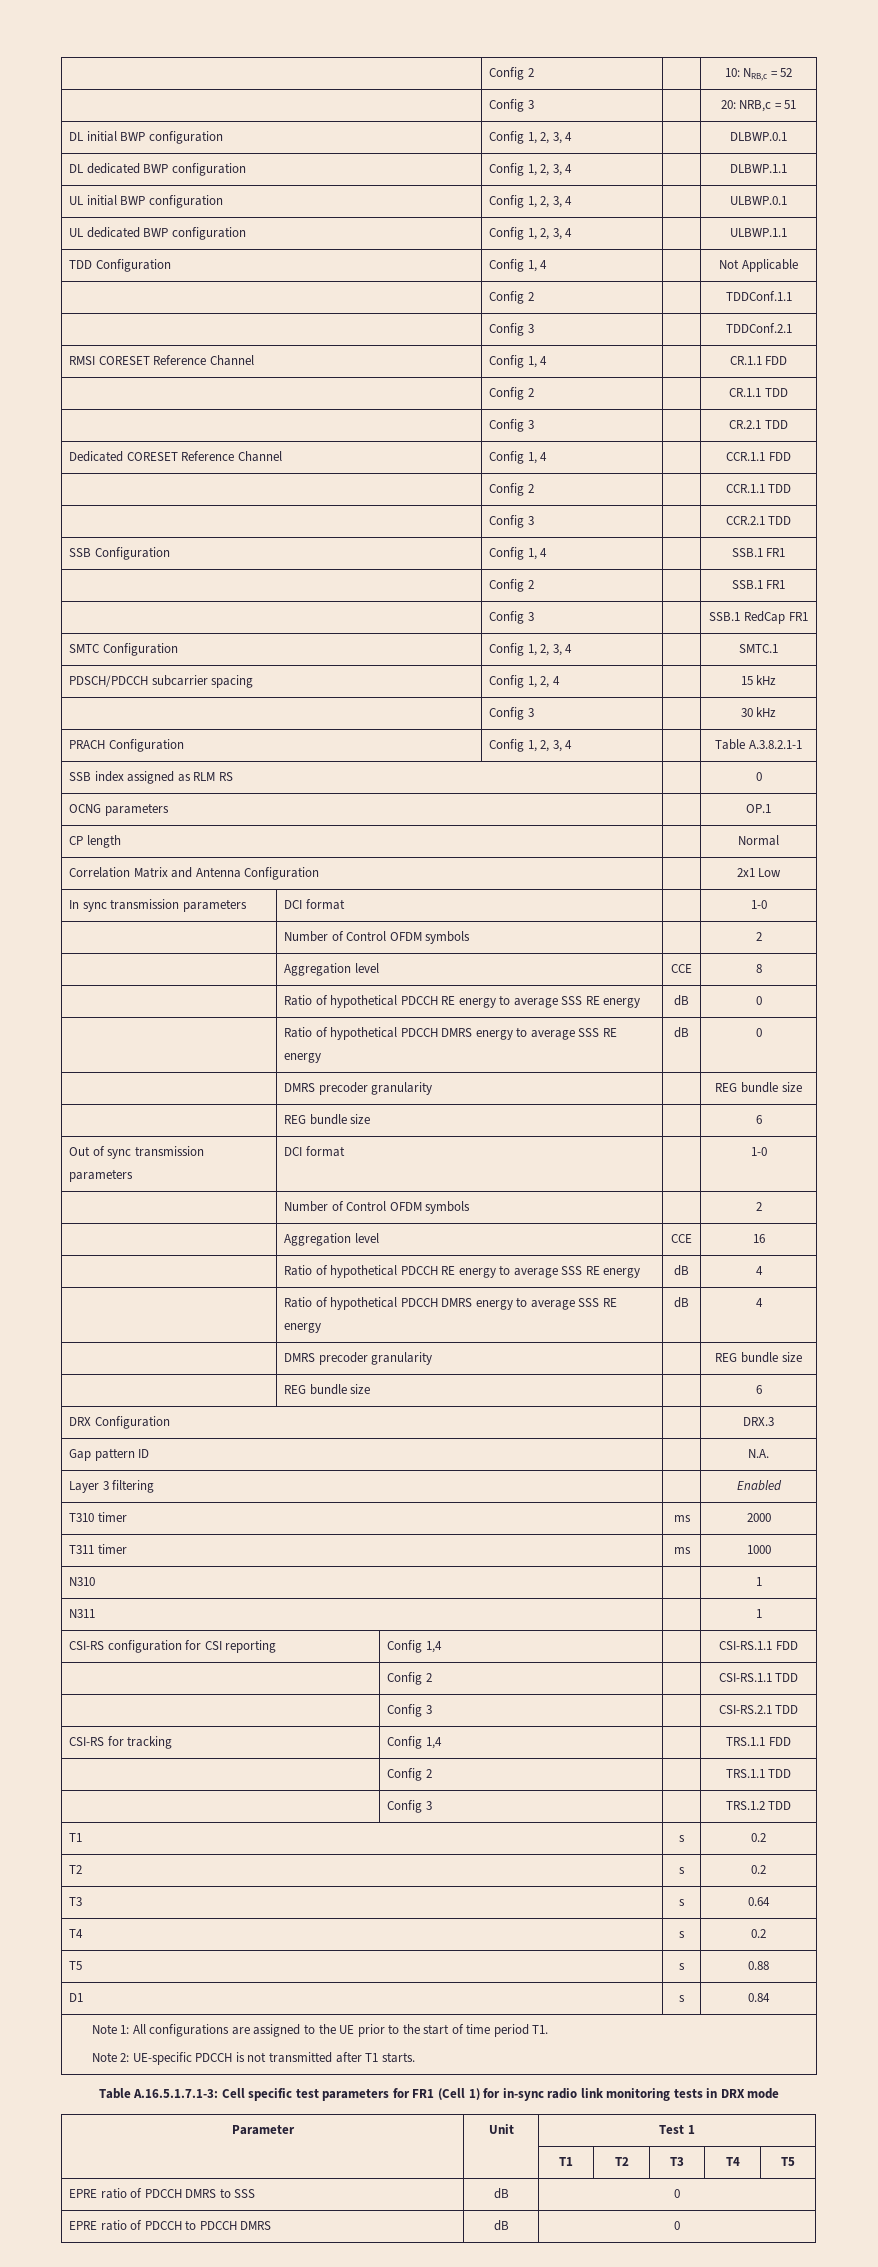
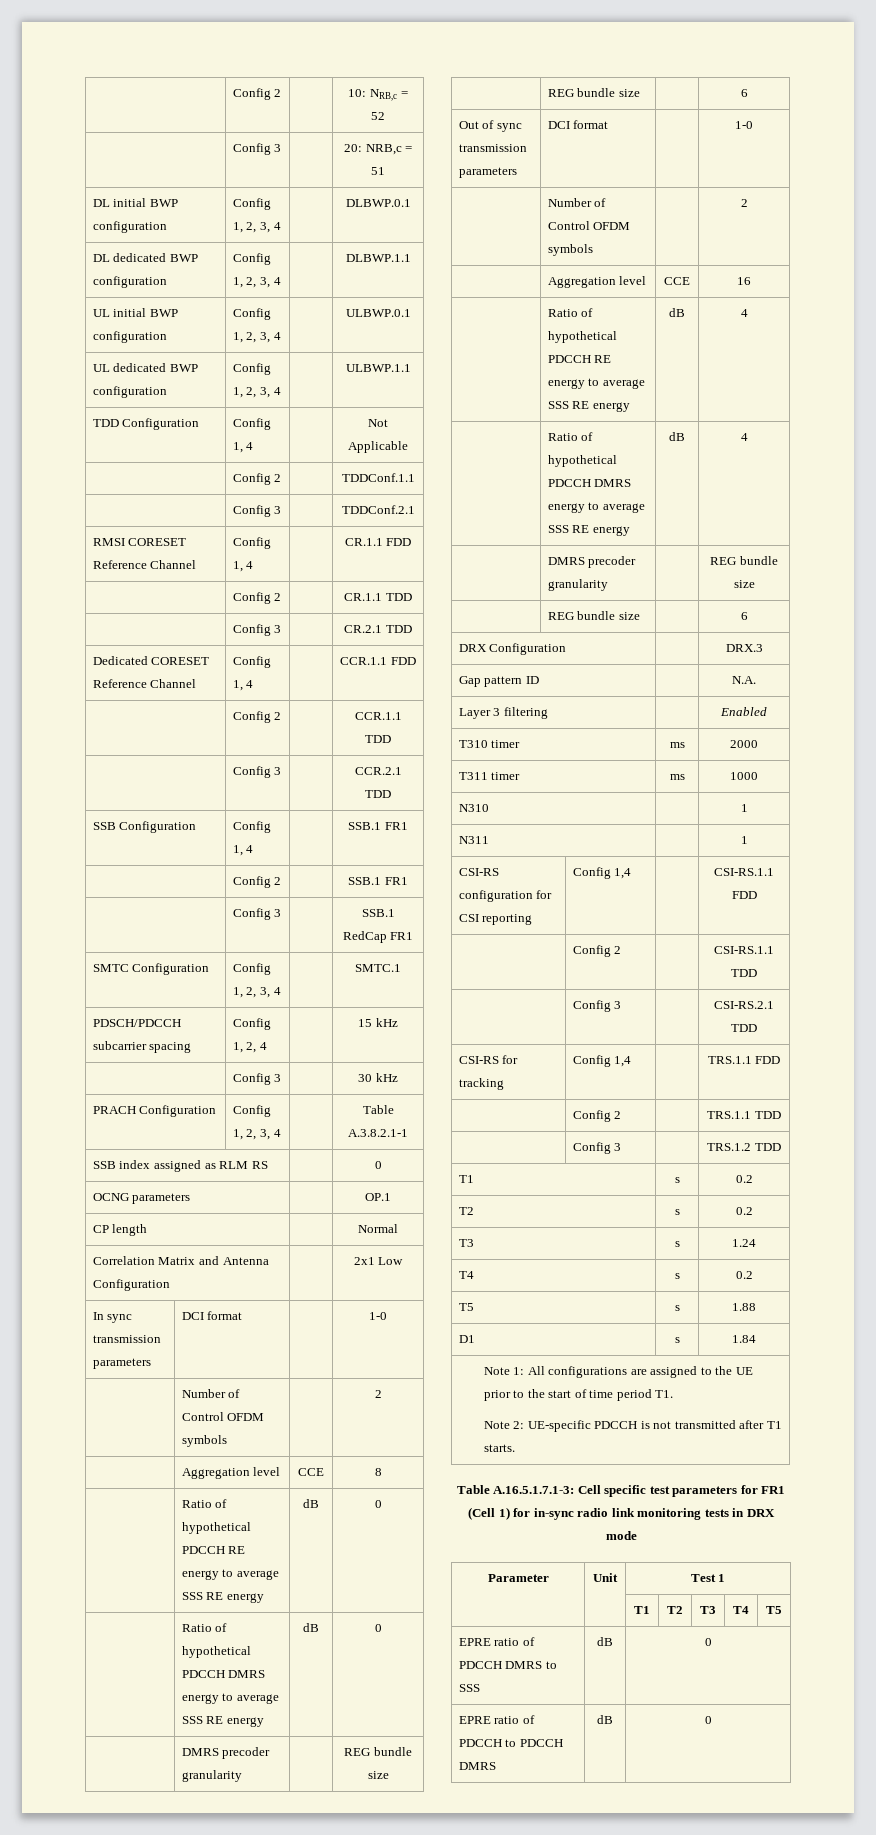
- T3 | s | 0.64
+ T3 | s | 1.24
- T5 | s | 0.88
+ T5 | s | 1.88
- D1 | s | 0.84
+ D1 | s | 1.84

